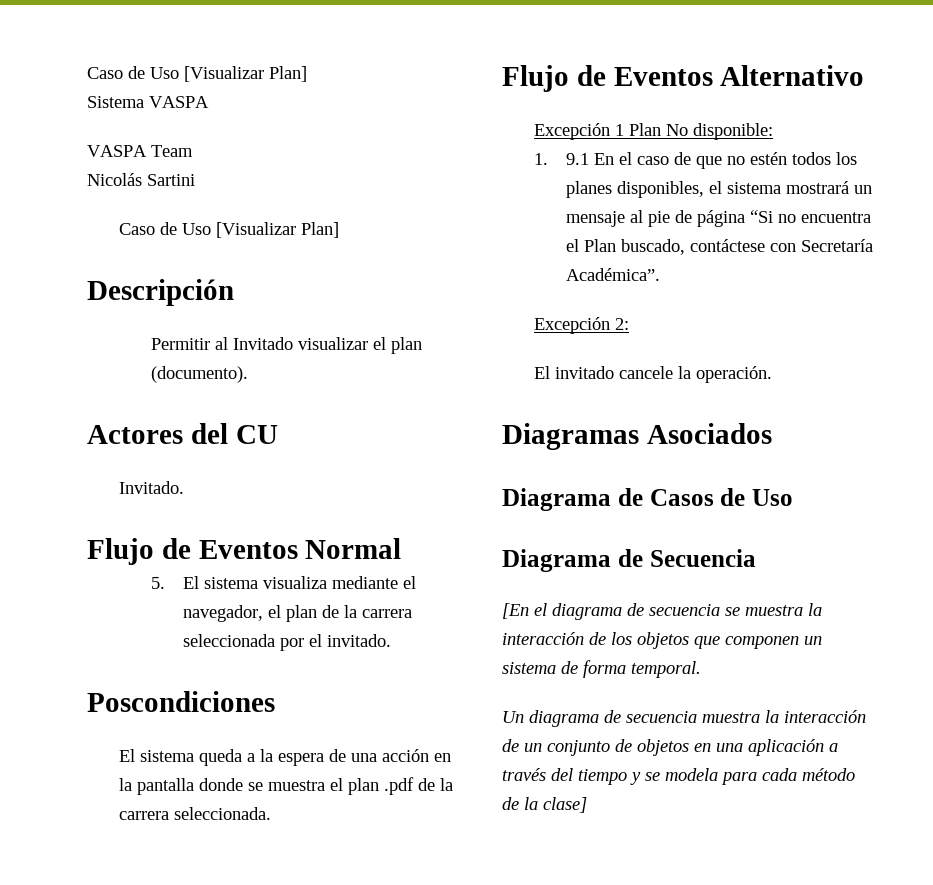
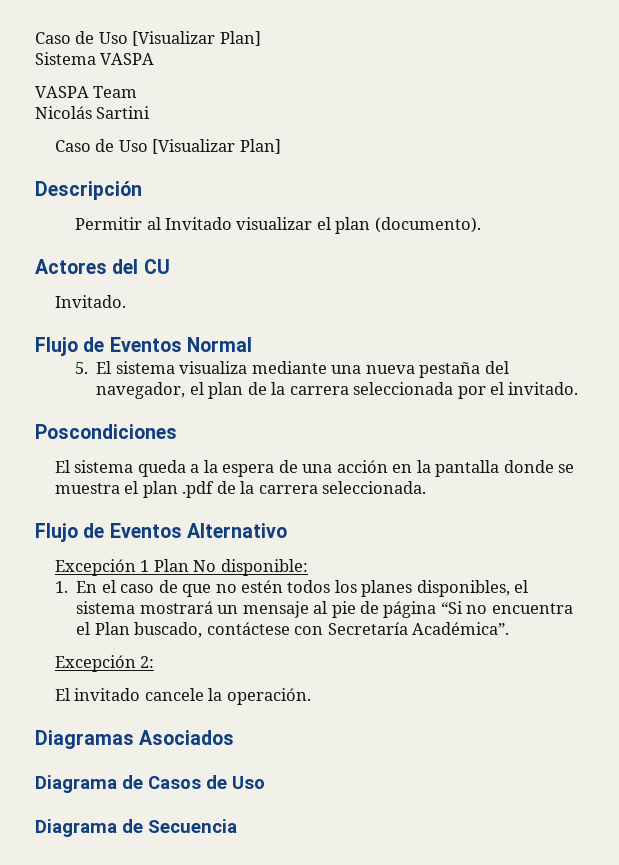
- 5. El sistema visualiza mediante el navegador, el plan de la carrera seleccionada por el invitado.
+ 5. El sistema visualiza mediante una nueva pestaña del navegador, el plan de la carrera seleccionada por el invitado.
- 1. 9.1 En el caso de que no estén todos los planes disponibles, el sistema mostrará un mensaje al pie de página “Si no encuentra el Plan buscado, contáctese con Secretaría Académica”.
+ 1. En el caso de que no estén todos los planes disponibles, el sistema mostrará un mensaje al pie de página “Si no encuentra el Plan buscado, contáctese con Secretaría Académica”.
- [En el diagrama de secuencia se muestra la interacción de los objetos que componen un sistema de forma temporal.
- Un diagrama de secuencia muestra la interacción de un conjunto de objetos en una aplicación a través del tiempo y se modela para cada método de la clase]

